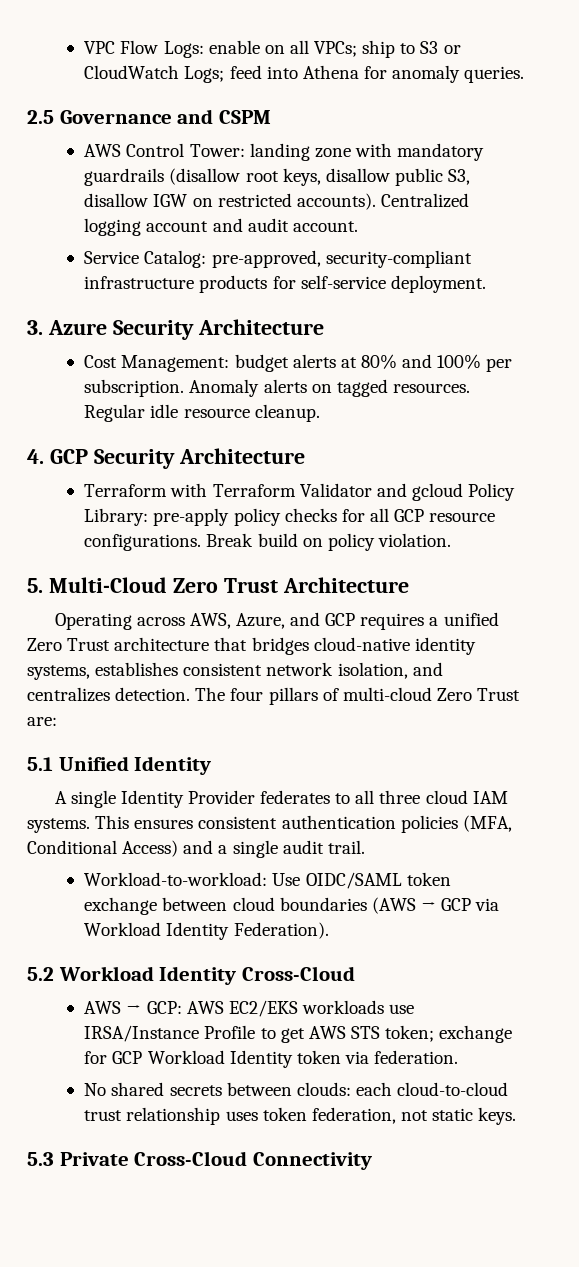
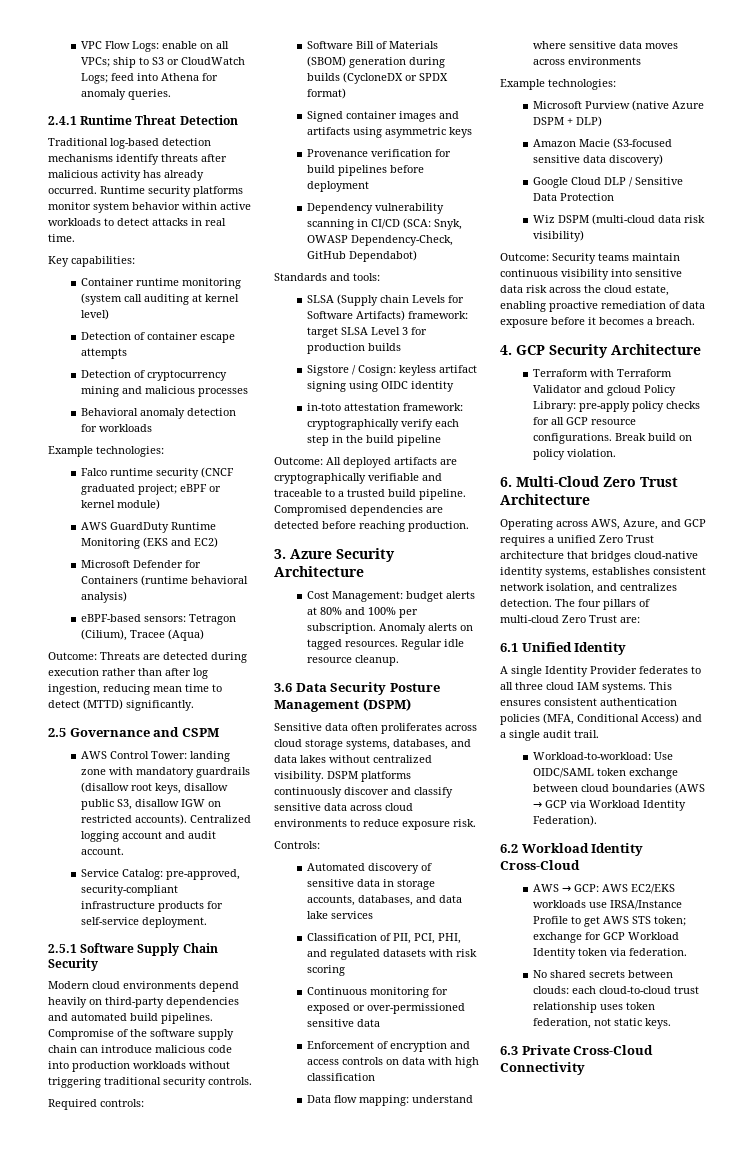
+ 2.4.1 Runtime Threat Detection
+ Traditional log-based detection mechanisms identify threats after malicious activity has already occurred. Runtime security platforms monitor system behavior within active workloads to detect attacks in real time.
+ Key capabilities:
+ Container runtime monitoring (system call auditing at kernel level)
+ Detection of container escape attempts
+ Detection of cryptocurrency mining and malicious processes
+ Behavioral anomaly detection for workloads
+ Example technologies:
+ Falco runtime security (CNCF graduated project; eBPF or kernel module)
+ AWS GuardDuty Runtime Monitoring (EKS and EC2)
+ Microsoft Defender for Containers (runtime behavioral analysis)
+ eBPF-based sensors: Tetragon (Cilium), Tracee (Aqua)
+ Outcome: Threats are detected during execution rather than after log ingestion, reducing mean time to detect (MTTD) significantly.
+ 2.5.1 Software Supply Chain Security
+ Modern cloud environments depend heavily on third-party dependencies and automated build pipelines. Compromise of the software supply chain can introduce malicious code into production workloads without triggering traditional security controls.
+ Required controls:
+ Software Bill of Materials (SBOM) generation during builds (CycloneDX or SPDX format)
+ Signed container images and artifacts using asymmetric keys
+ Provenance verification for build pipelines before deployment
+ Dependency vulnerability scanning in CI/CD (SCA: Snyk, OWASP Dependency-Check, GitHub Dependabot)
+ Standards and tools:
+ SLSA (Supply chain Levels for Software Artifacts) framework: target SLSA Level 3 for production builds
+ Sigstore / Cosign: keyless artifact signing using OIDC identity
+ in-toto attestation framework: cryptographically verify each step in the build pipeline
+ Outcome: All deployed artifacts are cryptographically verifiable and traceable to a trusted build pipeline. Compromised dependencies are detected before reaching production.
+ 3.6 Data Security Posture Management (DSPM)
+ Sensitive data often proliferates across cloud storage systems, databases, and data lakes without centralized visibility. DSPM platforms continuously discover and classify sensitive data across cloud environments to reduce exposure risk.
+ Controls:
+ Automated discovery of sensitive data in storage accounts, databases, and data lake services
+ Classification of PII, PCI, PHI, and regulated datasets with risk scoring
+ Continuous monitoring for exposed or over-permissioned sensitive data
+ Enforcement of encryption and access controls on data with high classification
+ Data flow mapping: understand where sensitive data moves across environments
+ Example technologies:
+ Microsoft Purview (native Azure DSPM + DLP)
+ Amazon Macie (S3-focused sensitive data discovery)
+ Google Cloud DLP / Sensitive Data Protection
+ Wiz DSPM (multi-cloud data risk visibility)
+ Outcome: Security teams maintain continuous visibility into sensitive data risk across the cloud estate, enabling proactive remediation of data exposure before it becomes a breach.
- 5. Multi-Cloud Zero Trust Architecture
+ 6. Multi-Cloud Zero Trust Architecture
- 5.1 Unified Identity
+ 6.1 Unified Identity
- 5.2 Workload Identity Cross-Cloud
+ 6.2 Workload Identity Cross-Cloud
- 5.3 Private Cross-Cloud Connectivity
+ 6.3 Private Cross-Cloud Connectivity

